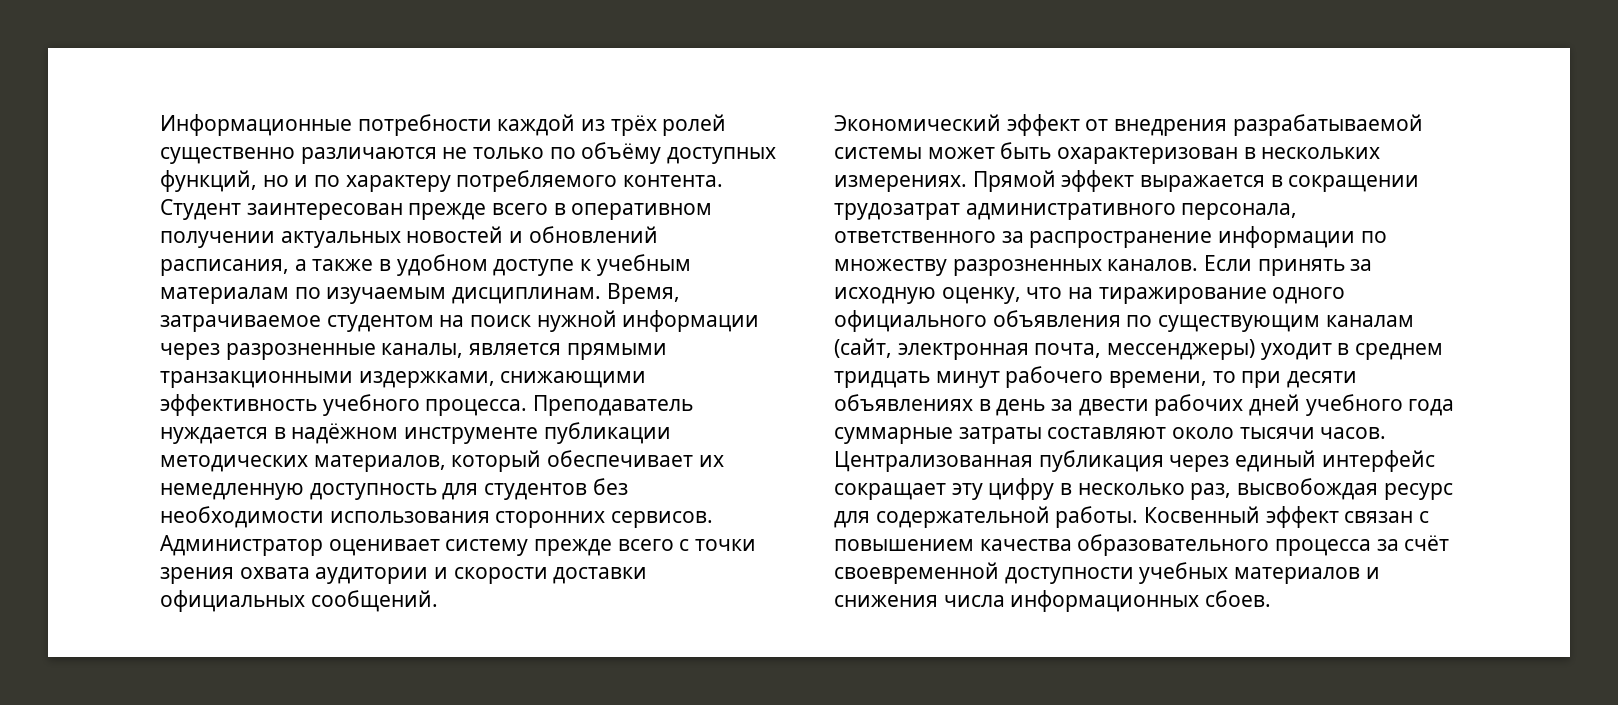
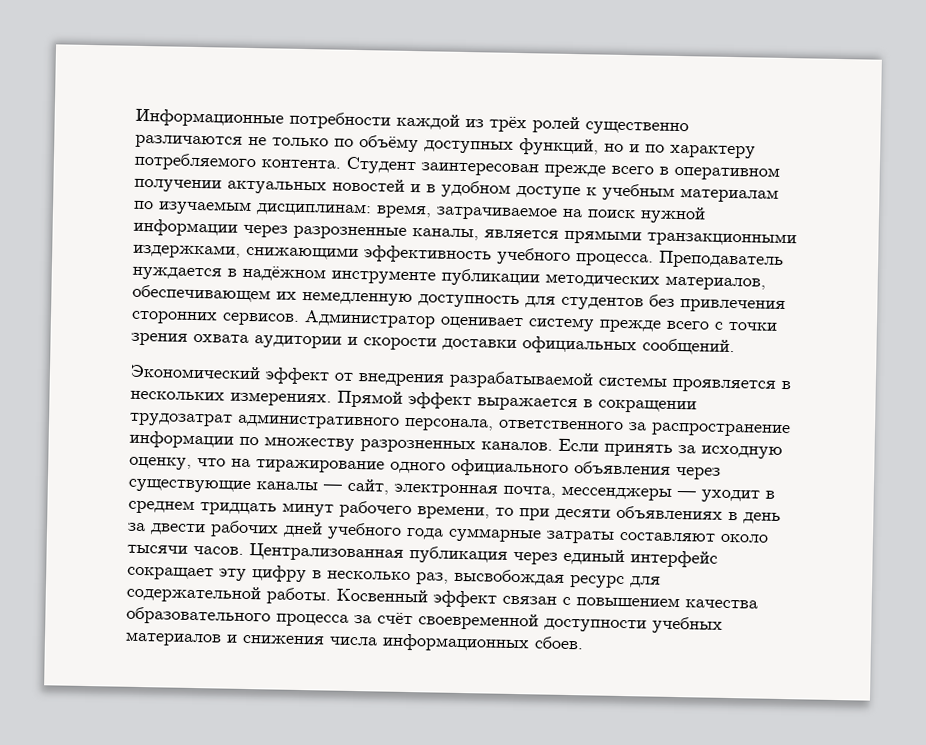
- Студент заинтересован прежде всего в оперативном получении актуальных новостей и обновлений расписания, а также в удобном доступе к учебным материалам по изучаемым дисциплинам. Время, затрачиваемое студентом на поиск нужной информации через разрозненные каналы, является прямыми транзакционными издержками, снижающими эффективность учебного процесса.
+ Студент заинтересован прежде всего в оперативном получении актуальных новостей и в удобном доступе к учебным материалам по изучаемым дисциплинам: время, затрачиваемое на поиск нужной информации через разрозненные каналы, является прямыми транзакционными издержками, снижающими эффективность учебного процесса.
- Преподаватель нуждается в надёжном инструменте публикации методических материалов, который обеспечивает их немедленную доступность для студентов без необходимости использования сторонних сервисов.
+ Преподаватель нуждается в надёжном инструменте публикации методических материалов, обеспечивающем их немедленную доступность для студентов без привлечения сторонних сервисов.
- Экономический эффект от внедрения разрабатываемой системы может быть охарактеризован в нескольких измерениях.
+ Экономический эффект от внедрения разрабатываемой системы проявляется в нескольких измерениях.
- Если принять за исходную оценку, что на тиражирование одного официального объявления по существующим каналам (сайт, электронная почта, мессенджеры) уходит в среднем тридцать минут рабочего времени, то при десяти объявлениях в день за двести рабочих дней учебного года суммарные затраты составляют около тысячи часов.
+ Если принять за исходную оценку, что на тиражирование одного официального объявления через существующие каналы — сайт, электронная почта, мессенджеры — уходит в среднем тридцать минут рабочего времени, то при десяти объявлениях в день за двести рабочих дней учебного года суммарные затраты составляют около тысячи часов.

